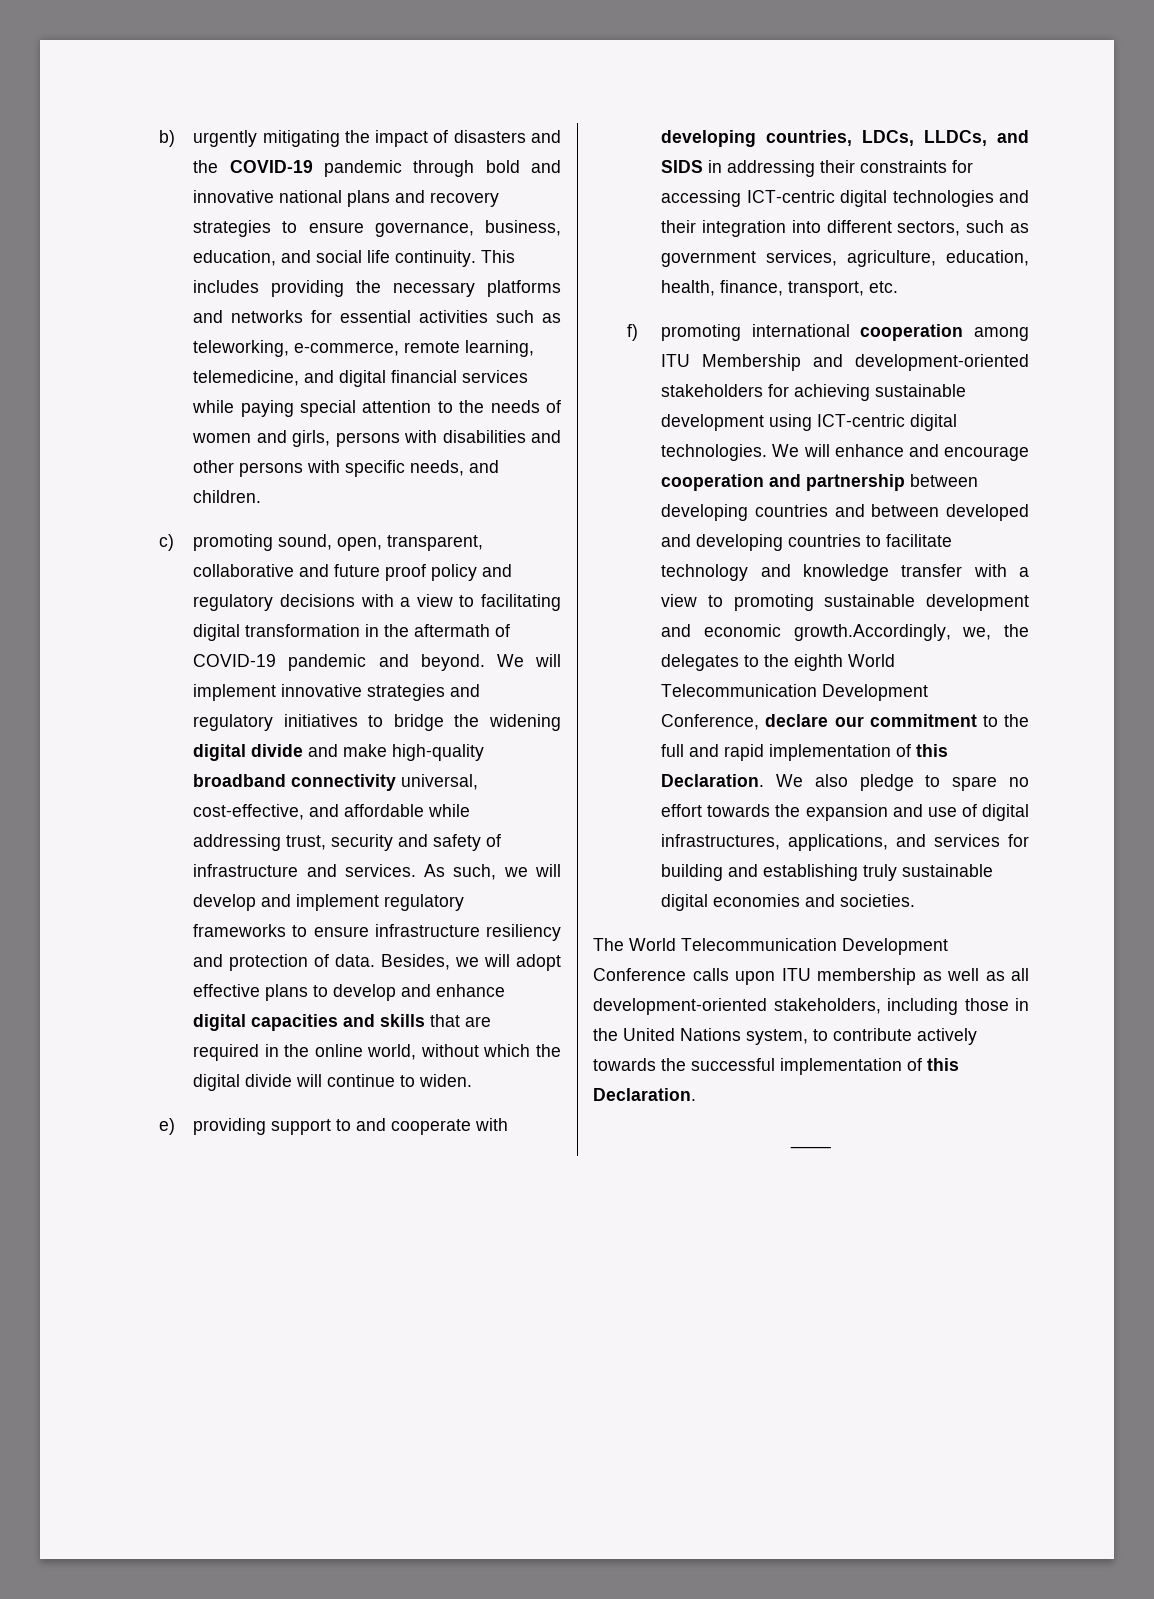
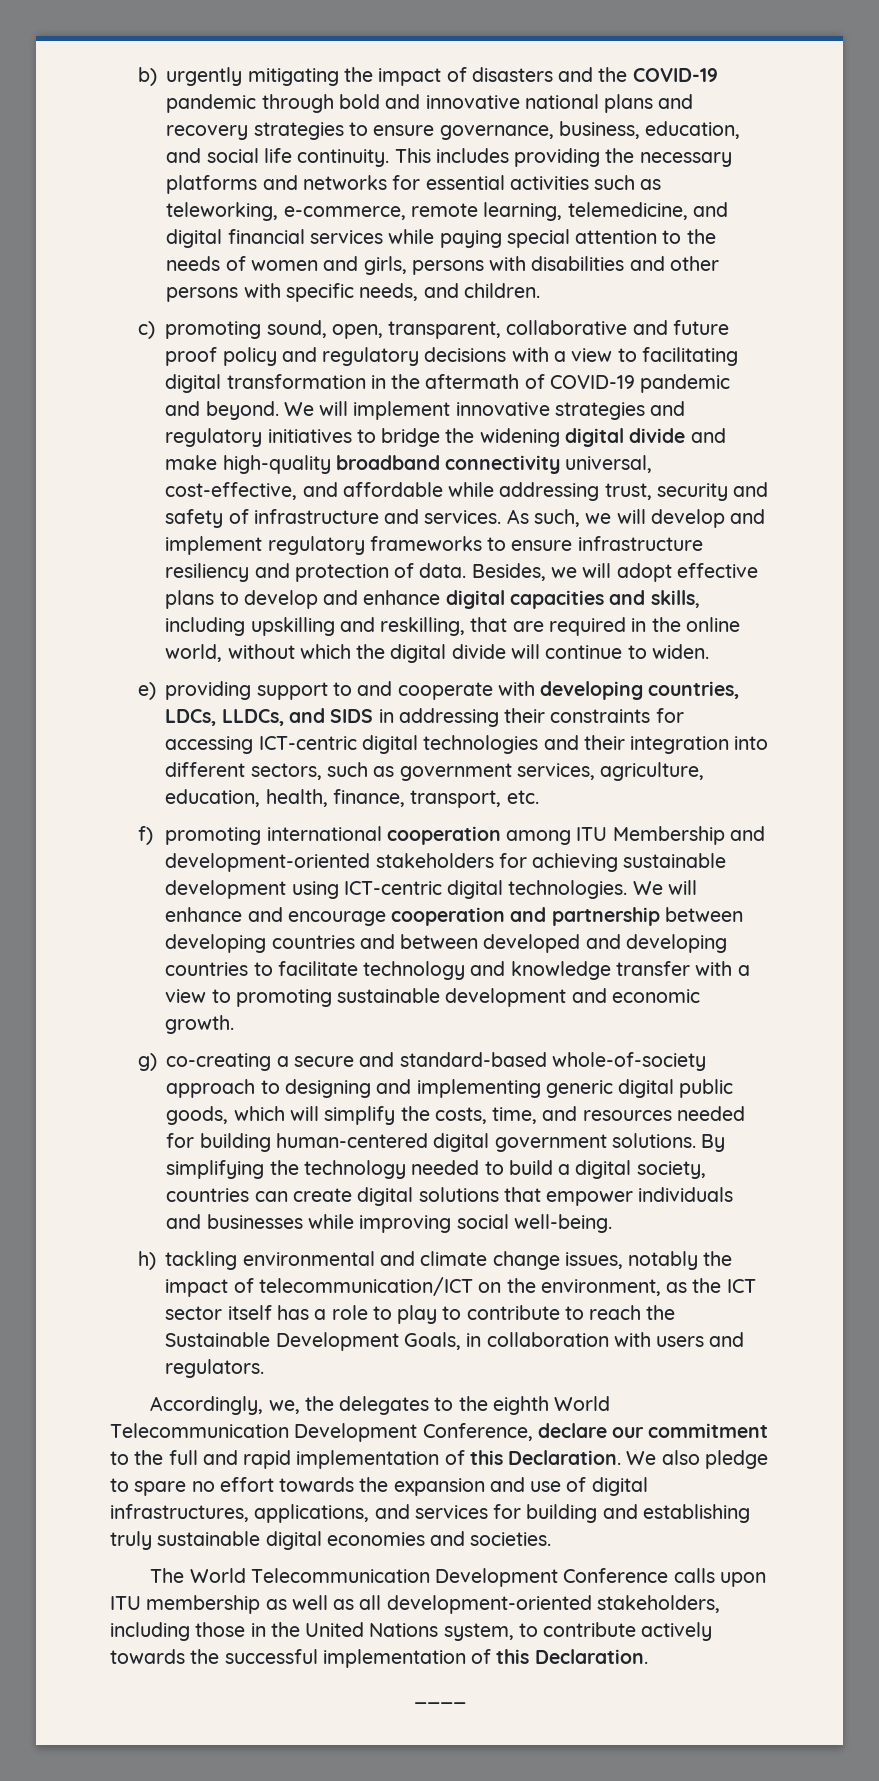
- Besides, we will adopt effective plans to develop and enhance digital capacities and skills that are required in the online world, without which the digital divide will continue to widen.
+ Besides, we will adopt effective plans to develop and enhance digital capacities and skills, including upskilling and reskilling, that are required in the online world, without which the digital divide will continue to widen.
- We will enhance and encourage cooperation and partnership between developing countries and between developed and developing countries to facilitate technology and knowledge transfer with a view to promoting sustainable development and economic growth.Accordingly, we, the delegates to the eighth World Telecommunication Development Conference, declare our commitment to the full and rapid implementation of this Declaration.
+ We will enhance and encourage cooperation and partnership between developing countries and between developed and developing countries to facilitate technology and knowledge transfer with a view to promoting sustainable development and economic growth.
+ g) co-creating a secure and standard-based whole-of-society approach to designing and implementing generic digital public goods, which will simplify the costs, time, and resources needed for building human-centered digital government solutions. By simplifying the technology needed to build a digital society, countries can create digital solutions that empower individuals and businesses while improving social well-being.
+ h) tackling environmental and climate change issues, notably the impact of telecommunication/ICT on the environment, as the ICT sector itself has a role to play to contribute to reach the Sustainable Development Goals, in collaboration with users and regulators.
+ Accordingly, we, the delegates to the eighth World Telecommunication Development Conference, declare our commitment to the full and rapid implementation of this Declaration.

